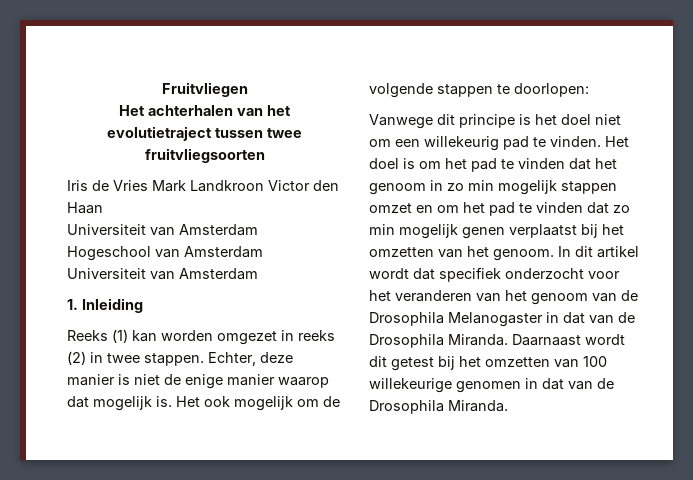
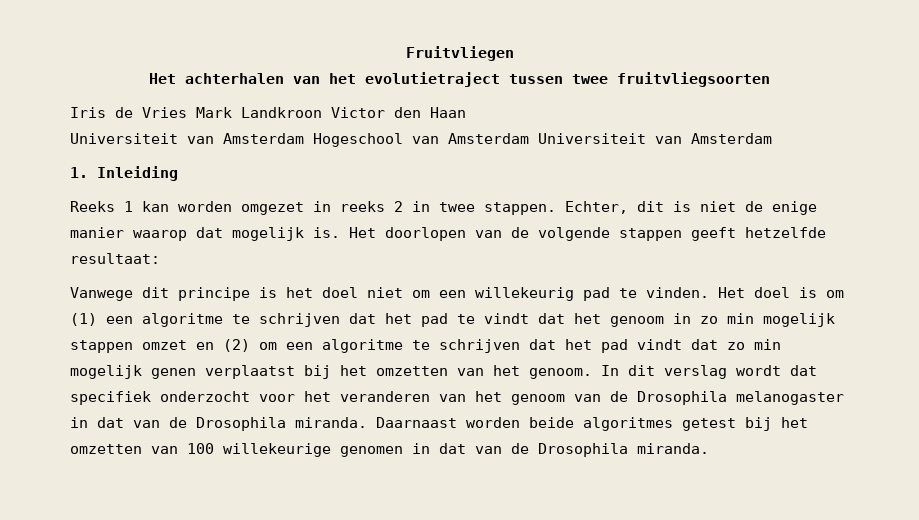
- Reeks (1) kan worden omgezet in reeks (2) in twee stappen.
+ Reeks 1 kan worden omgezet in reeks 2 in twee stappen.
- Echter, deze manier is niet de enige manier waarop dat mogelijk is.
+ Echter, dit is niet de enige manier waarop dat mogelijk is.
- Het ook mogelijk om de volgende stappen te doorlopen:
+ Het doorlopen van de volgende stappen geeft hetzelfde resultaat:
- Het doel is om het pad te vinden dat het genoom in zo min mogelijk stappen omzet en om het pad te vinden dat zo min mogelijk genen verplaatst bij het omzetten van het genoom.
+ Het doel is om (1) een algoritme te schrijven dat het pad te vindt dat het genoom in zo min mogelijk stappen omzet en (2) om een algoritme te schrijven dat het pad vindt dat zo min mogelijk genen verplaatst bij het omzetten van het genoom.
- In dit artikel wordt dat specifiek onderzocht voor het veranderen van het genoom van de Drosophila Melanogaster in dat van de Drosophila Miranda. Daarnaast wordt dit getest bij het omzetten van 100 willekeurige genomen in dat van de Drosophila Miranda.
+ In dit verslag wordt dat specifiek onderzocht voor het veranderen van het genoom van de Drosophila melanogaster in dat van de Drosophila miranda. Daarnaast worden beide algoritmes getest bij het omzetten van 100 willekeurige genomen in dat van de Drosophila miranda.

